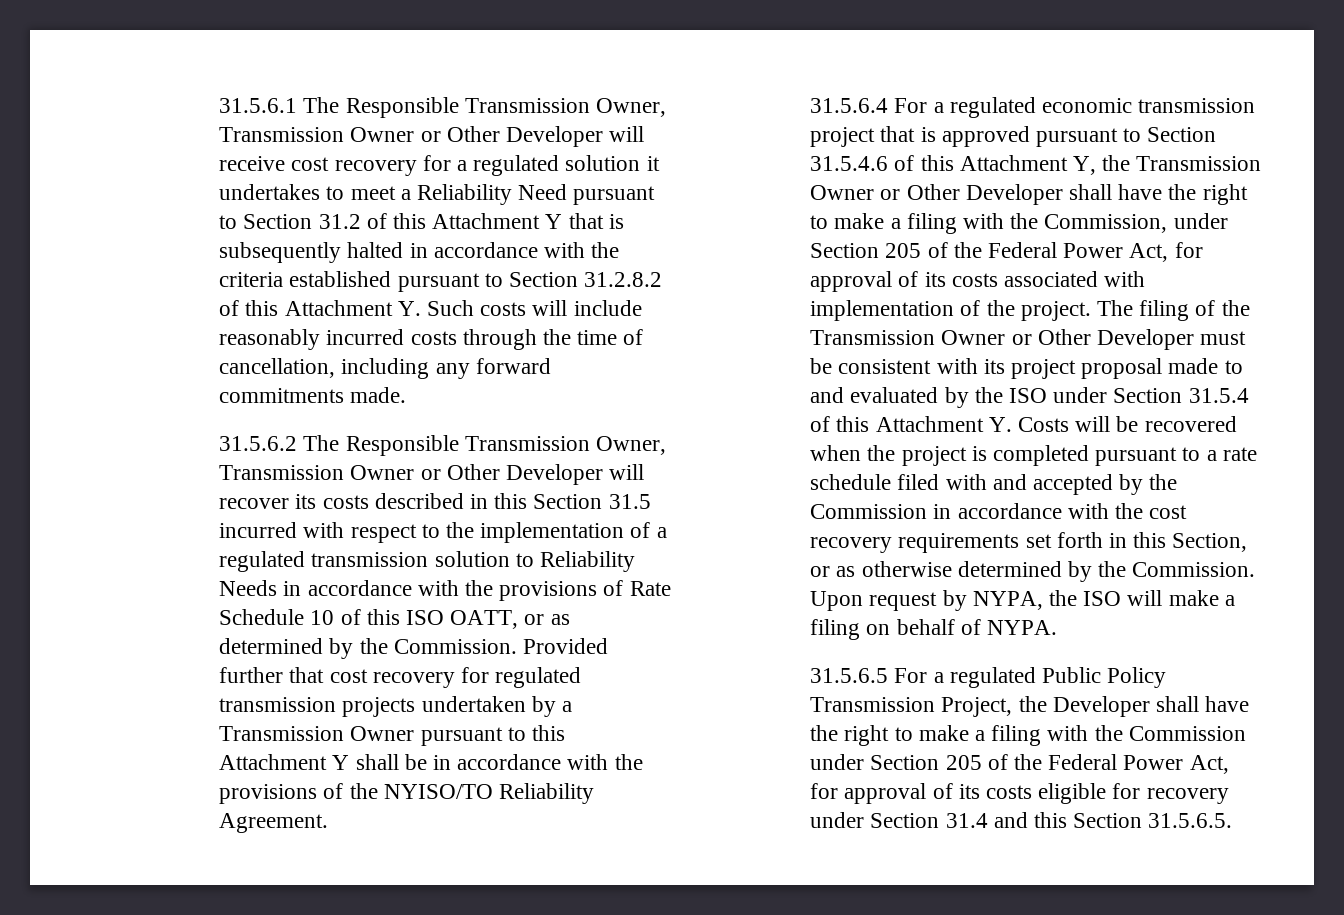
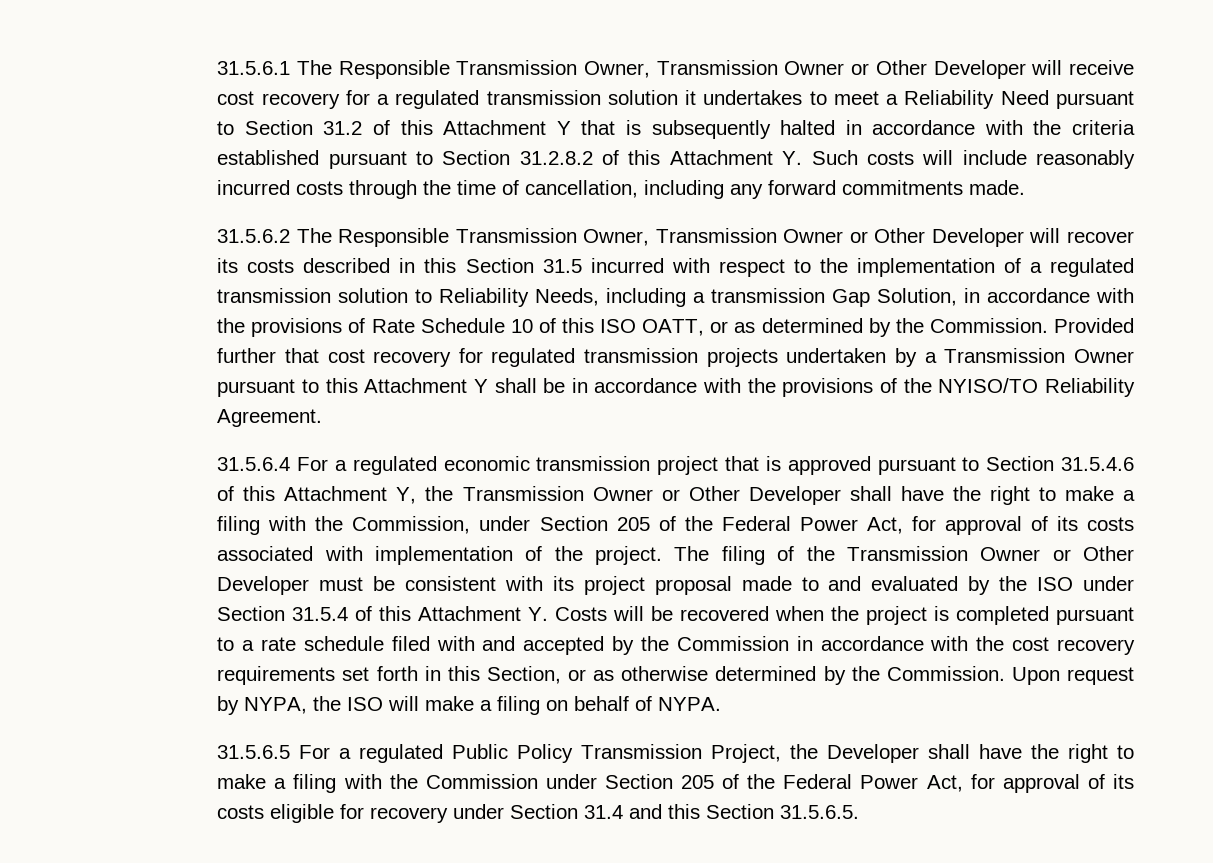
- 31.5.6.1 The Responsible Transmission Owner, Transmission Owner or Other Developer will receive cost recovery for a regulated solution it undertakes to meet a Reliability Need pursuant to Section 31.2 of this Attachment Y that is subsequently halted in accordance with the criteria established pursuant to Section 31.2.8.2 of this Attachment Y. Such costs will include reasonably incurred costs through the time of cancellation, including any forward commitments made.
+ 31.5.6.1 The Responsible Transmission Owner, Transmission Owner or Other Developer will receive cost recovery for a regulated transmission solution it undertakes to meet a Reliability Need pursuant to Section 31.2 of this Attachment Y that is subsequently halted in accordance with the criteria established pursuant to Section 31.2.8.2 of this Attachment Y. Such costs will include reasonably incurred costs through the time of cancellation, including any forward commitments made.
- 31.5.6.2 The Responsible Transmission Owner, Transmission Owner or Other Developer will recover its costs described in this Section 31.5 incurred with respect to the implementation of a regulated transmission solution to Reliability Needs in accordance with the provisions of Rate Schedule 10 of this ISO OATT, or as determined by the Commission.
+ 31.5.6.2 The Responsible Transmission Owner, Transmission Owner or Other Developer will recover its costs described in this Section 31.5 incurred with respect to the implementation of a regulated transmission solution to Reliability Needs, including a transmission Gap Solution, in accordance with the provisions of Rate Schedule 10 of this ISO OATT, or as determined by the Commission.

